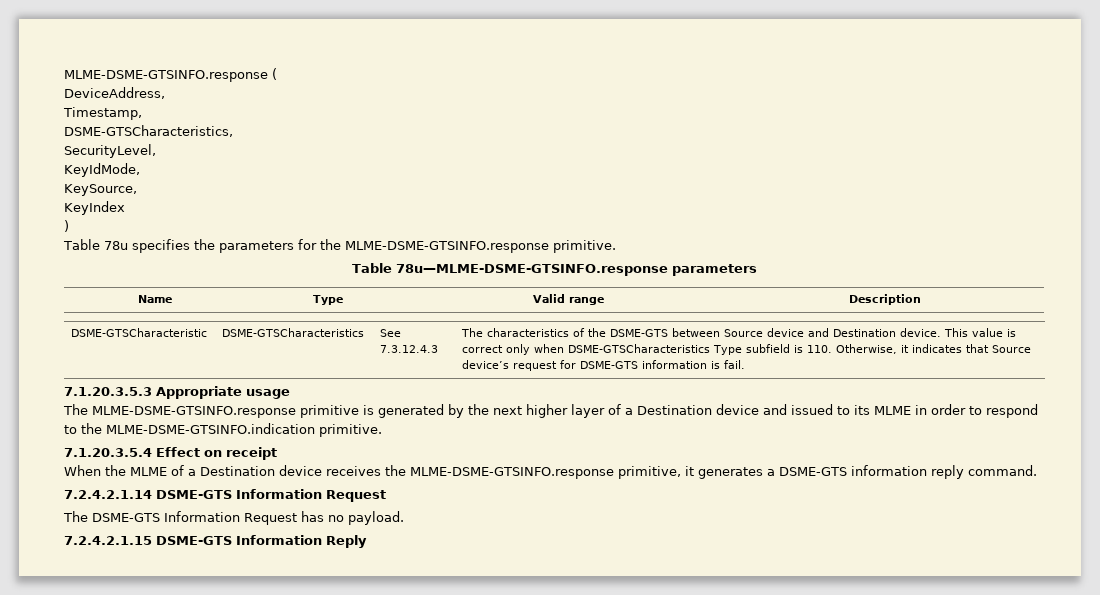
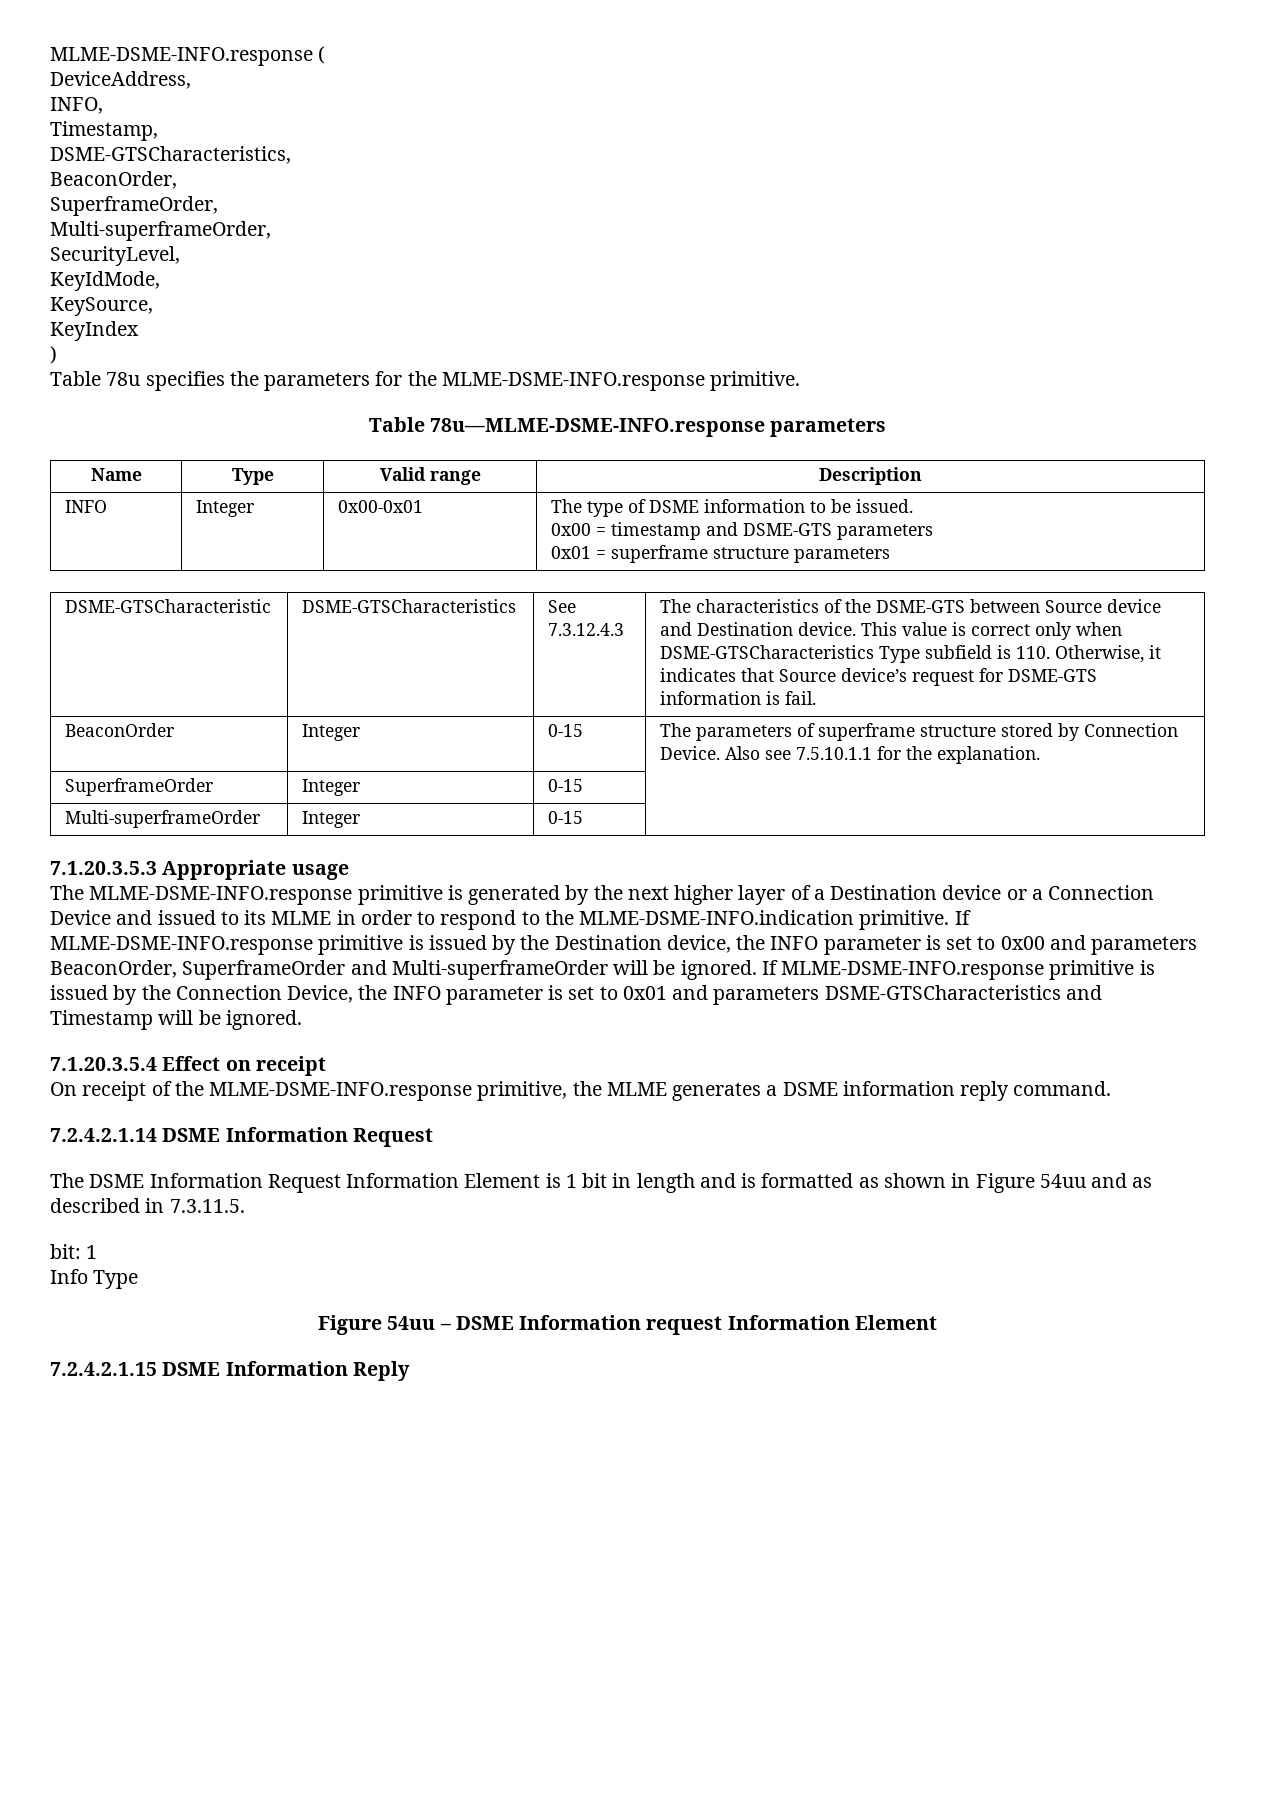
- MLME-DSME-GTSINFO.response (
+ MLME-DSME-INFO.response (
+ INFO,
  DSME-GTSCharacteristics,
+ BeaconOrder,
+ SuperframeOrder,
+ Multi-superframeOrder,
- Table 78u specifies the parameters for the MLME-DSME-GTSINFO.response primitive.
+ Table 78u specifies the parameters for the MLME-DSME-INFO.response primitive.
- Table 78u—MLME-DSME-GTSINFO.response parameters
+ Table 78u—MLME-DSME-INFO.response parameters
+ INFO | Integer | 0x00-0x01 | The type of DSME information to be issued.
+ 0x00 = timestamp and DSME-GTS parameters
+ 0x01 = superframe structure parameters
+ BeaconOrder | Integer | 0-15 | The parameters of superframe structure stored by Connection Device. Also see 7.5.10.1.1 for the explanation.
+ SuperframeOrder | Integer | 0-15 |
+ Multi-superframeOrder | Integer | 0-15 |
- The MLME-DSME-GTSINFO.response primitive is generated by the next higher layer of a Destination device and issued to its MLME in order to respond to the MLME-DSME-GTSINFO.indication primitive.
+ The MLME-DSME-INFO.response primitive is generated by the next higher layer of a Destination device or a Connection Device and issued to its MLME in order to respond to the MLME-DSME-INFO.indication primitive. If MLME-DSME-INFO.response primitive is issued by the Destination device, the INFO parameter is set to 0x00 and parameters BeaconOrder, SuperframeOrder and Multi-superframeOrder will be ignored. If MLME-DSME-INFO.response primitive is issued by the Connection Device, the INFO parameter is set to 0x01 and parameters DSME-GTSCharacteristics and Timestamp will be ignored.
  7.1.20.3.5.4 Effect on receipt
- When the MLME of a Destination device receives the MLME-DSME-GTSINFO.response primitive, it generates a DSME-GTS information reply command.
+ On receipt of the MLME-DSME-INFO.response primitive, the MLME generates a DSME information reply command.
- 7.2.4.2.1.14 DSME-GTS Information Request
+ 7.2.4.2.1.14 DSME Information Request
- The DSME-GTS Information Request has no payload.
+ The DSME Information Request Information Element is 1 bit in length and is formatted as shown in Figure 54uu and as described in 7.3.11.5.
+ bit: 1
+ Info Type
+ Figure 54uu – DSME Information request Information Element
- 7.2.4.2.1.15 DSME-GTS Information Reply
+ 7.2.4.2.1.15 DSME Information Reply

